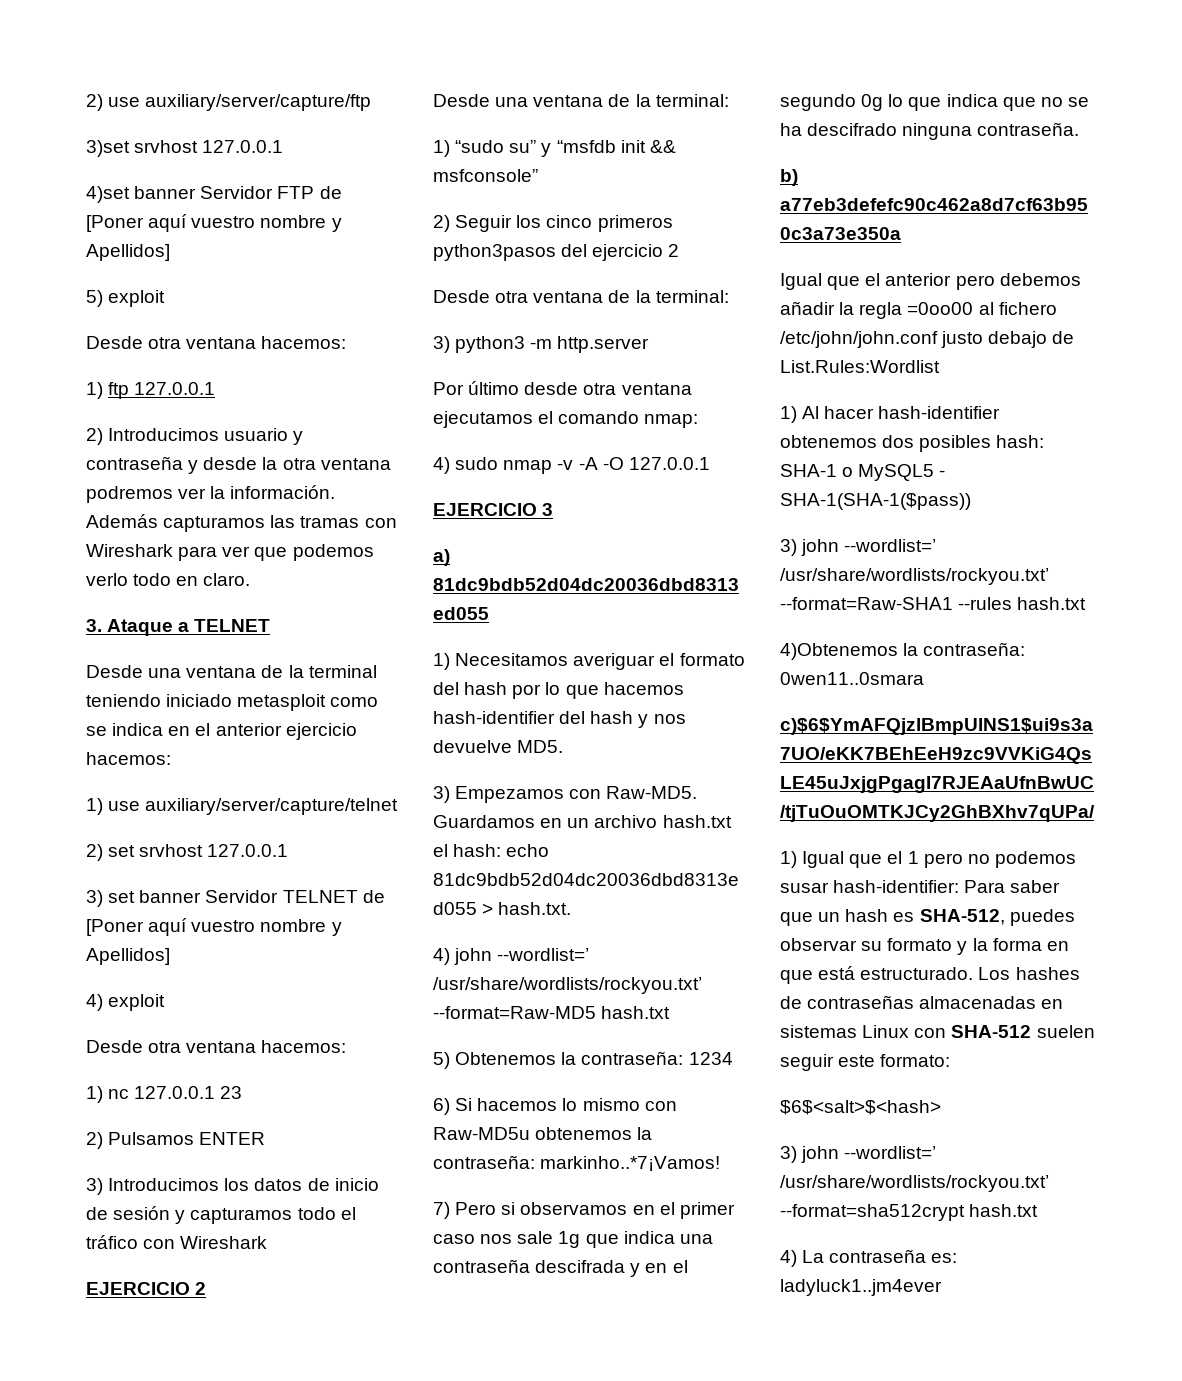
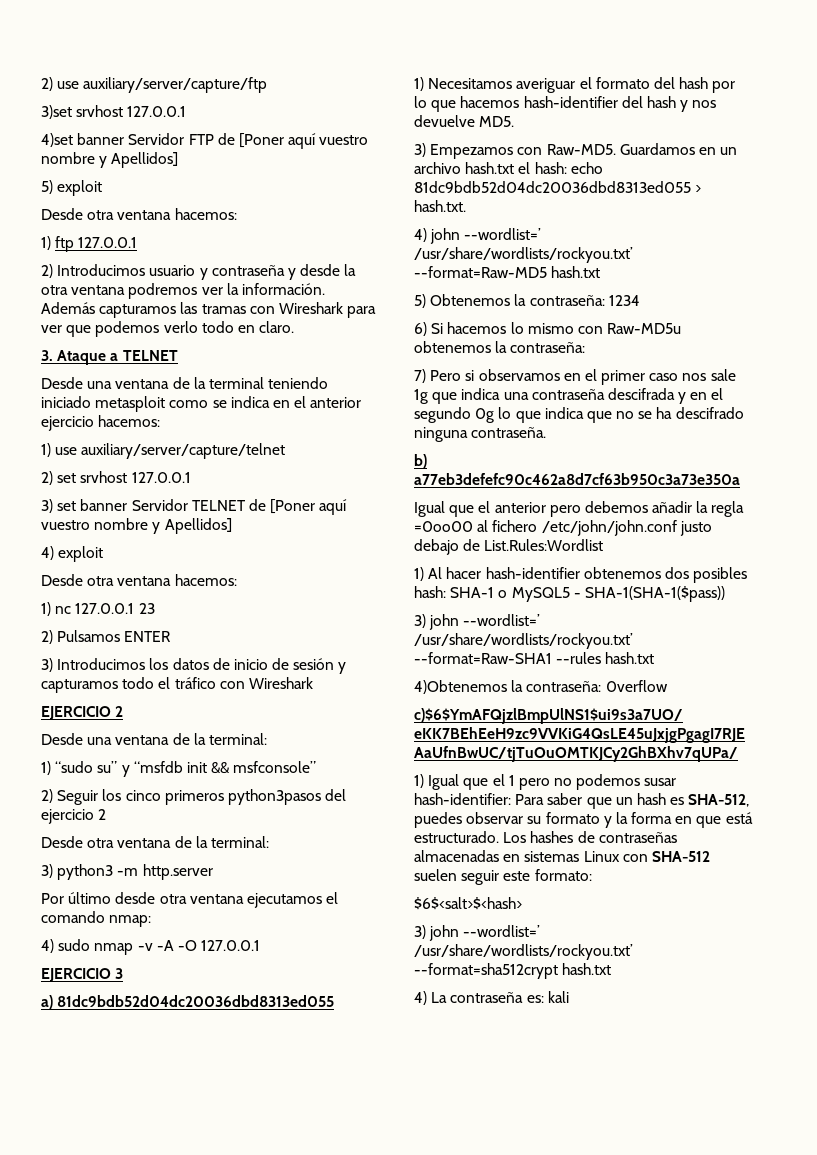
- 6) Si hacemos lo mismo con Raw-MD5u obtenemos la contraseña: markinho..*7¡Vamos!
+ 6) Si hacemos lo mismo con Raw-MD5u obtenemos la contraseña:
- 4)Obtenemos la contraseña: 0wen11..0smara
+ 4)Obtenemos la contraseña: 0verflow
- 4) La contraseña es: ladyluck1..jm4ever
+ 4) La contraseña es: kali

